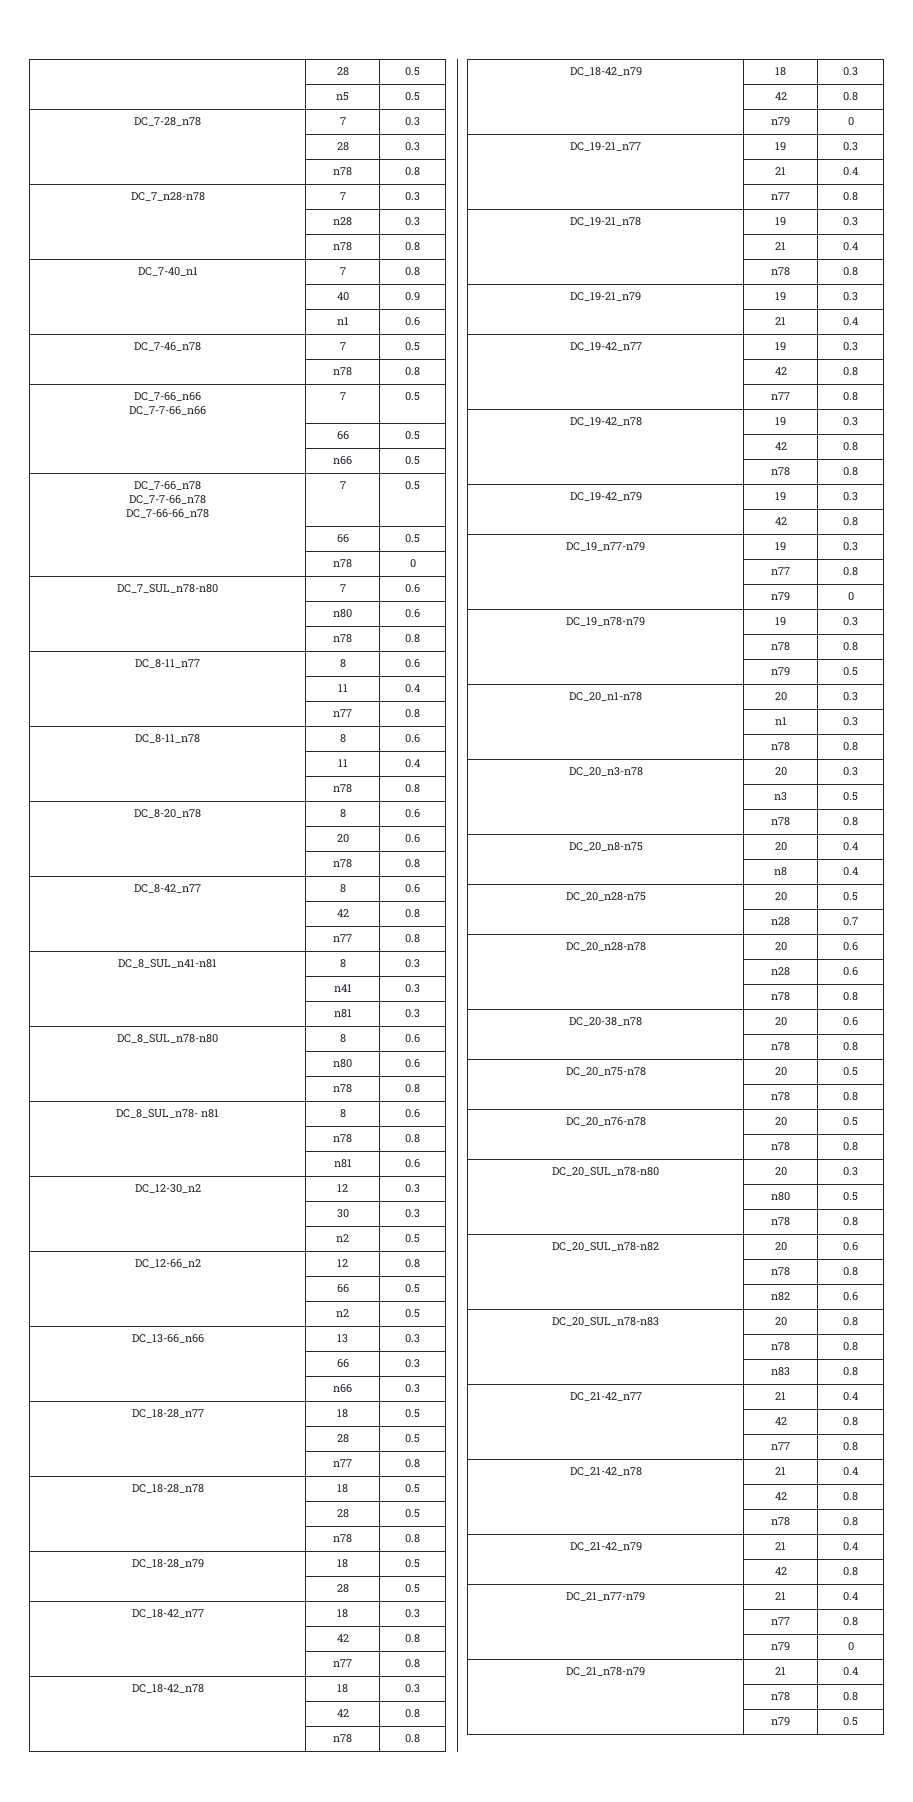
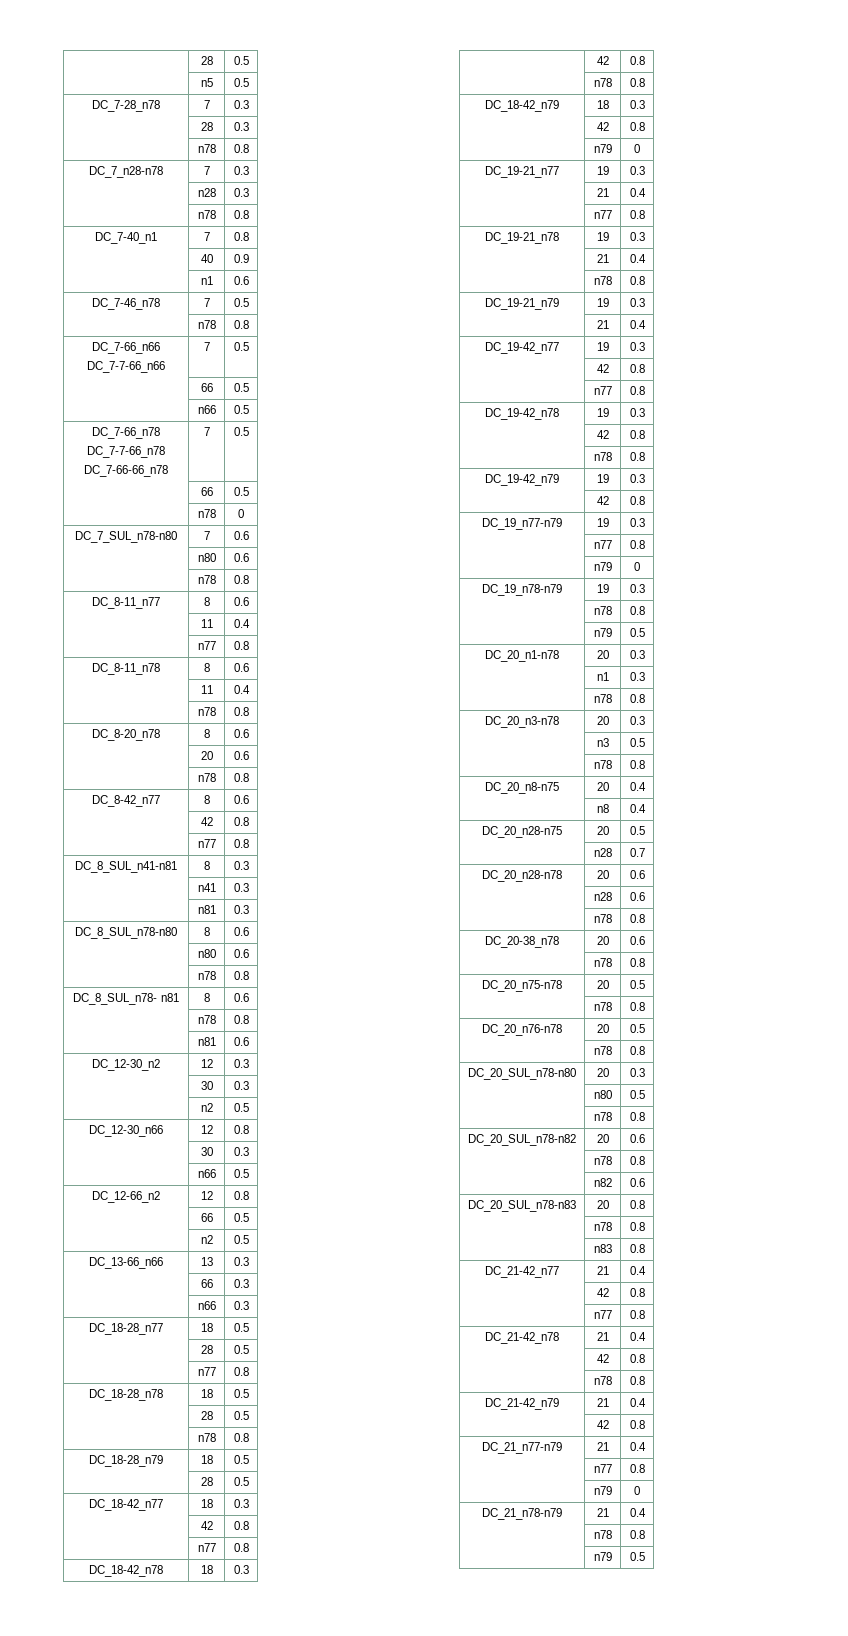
+ DC_12-30_n66 | 12 | 0.8
+ | 30 | 0.3
+ | n66 | 0.5

